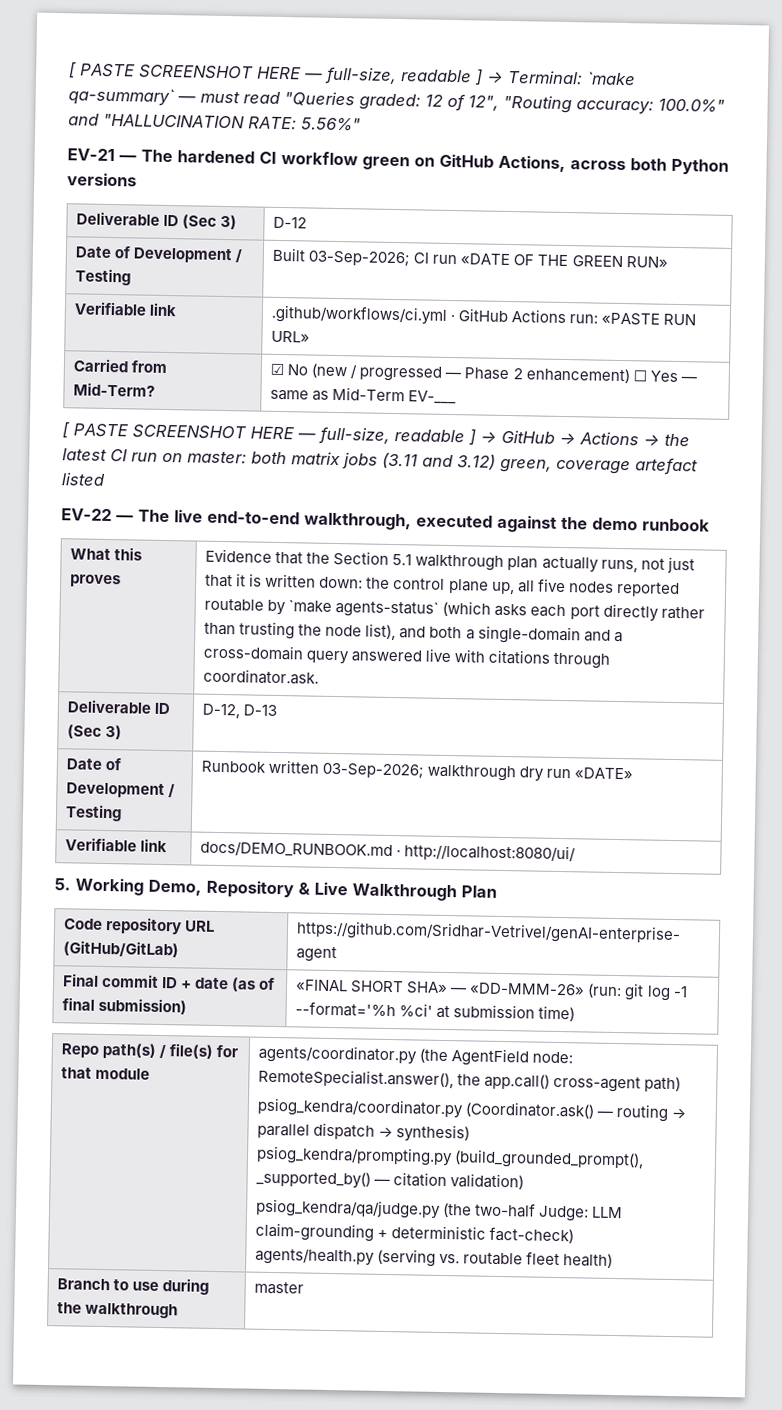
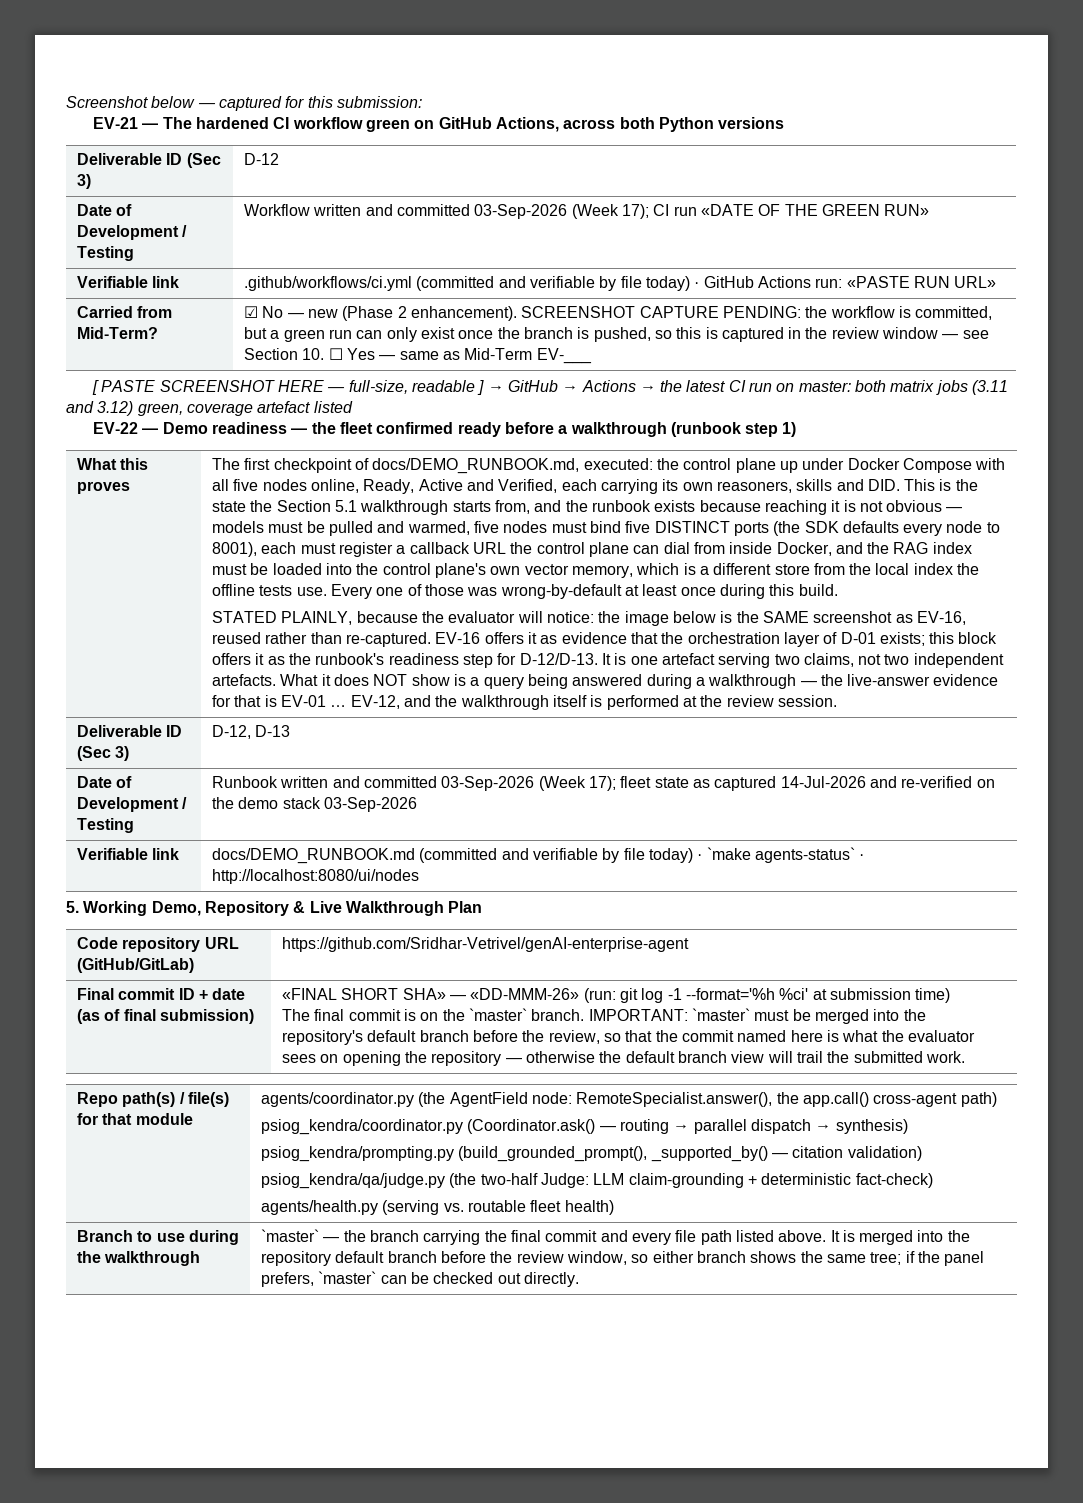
- [ PASTE SCREENSHOT HERE — full-size, readable ] → Terminal: `make qa-summary` — must read "Queries graded: 12 of 12", "Routing accuracy: 100.0%" and "HALLUCINATION RATE: 5.56%"
+ Screenshot below — captured for this submission:
- Date of Development / Testing | Built 03-Sep-2026; CI run «DATE OF THE GREEN RUN»
+ Date of Development / Testing | Workflow written and committed 03-Sep-2026 (Week 17); CI run «DATE OF THE GREEN RUN»
- Verifiable link | .github/workflows/ci.yml · GitHub Actions run: «PASTE RUN URL»
+ Verifiable link | .github/workflows/ci.yml (committed and verifiable by file today) · GitHub Actions run: «PASTE RUN URL»
- ☑ No (new / progressed — Phase 2 enhancement) ☐ Yes — same as Mid-Term EV-___
+ ☑ No — new (Phase 2 enhancement). SCREENSHOT CAPTURE PENDING: the workflow is committed, but a green run can only exist once the branch is pushed, so this is captured in the review window — see Section 10. ☐ Yes — same as Mid-Term EV-___
- EV-22 — The live end-to-end walkthrough, executed against the demo runbook
- What this proves | Evidence that the Section 5.1 walkthrough plan actually runs, not just that it is written down: the control plane up, all five nodes reported routable by `make agents-status` (which asks each port directly rather than trusting the node list), and both a single-domain and a cross-domain query answered live with citations through coordinator.ask.
+ EV-22 — Demo readiness — the fleet confirmed ready before a walkthrough (runbook step 1)
+ What this proves | The first checkpoint of docs/DEMO_RUNBOOK.md, executed: the control plane up under Docker Compose with all five nodes online, Ready, Active and Verified, each carrying its own reasoners, skills and DID. This is the state the Section 5.1 walkthrough starts from, and the runbook exists because reaching it is not obvious — models must be pulled and warmed, five nodes must bind five DISTINCT ports (the SDK defaults every node to 8001), each must register a callback URL the control plane can dial from inside Docker, and the RAG index must be loaded into the control plane's own vector memory, which is a different store from the local index the offline tests use. Every one of those was wrong-by-default at least once during this build.
+ STATED PLAINLY, because the evaluator will notice: the image below is the SAME screenshot as EV-16, reused rather than re-captured. EV-16 offers it as evidence that the orchestration layer of D-01 exists; this block offers it as the runbook's readiness step for D-12/D-13. It is one artefact serving two claims, not two independent artefacts. What it does NOT show is a query being answered during a walkthrough — the live-answer evidence for that is EV-01 … EV-12, and the walkthrough itself is performed at the review session.
- Date of Development / Testing | Runbook written 03-Sep-2026; walkthrough dry run «DATE»
- Verifiable link | docs/DEMO_RUNBOOK.md · http://localhost:8080/ui/
+ Date of Development / Testing | Runbook written and committed 03-Sep-2026 (Week 17); fleet state as captured 14-Jul-2026 and re-verified on the demo stack 03-Sep-2026
+ Verifiable link | docs/DEMO_RUNBOOK.md (committed and verifiable by file today) · `make agents-status` · http://localhost:8080/ui/nodes
+ The final commit is on the `master` branch. IMPORTANT: `master` must be merged into the repository's default branch before the review, so that the commit named here is what the evaluator sees on opening the repository — otherwise the default branch view will trail the submitted work.
- master
+ `master` — the branch carrying the final commit and every file path listed above. It is merged into the repository default branch before the review window, so either branch shows the same tree; if the panel prefers, `master` can be checked out directly.

